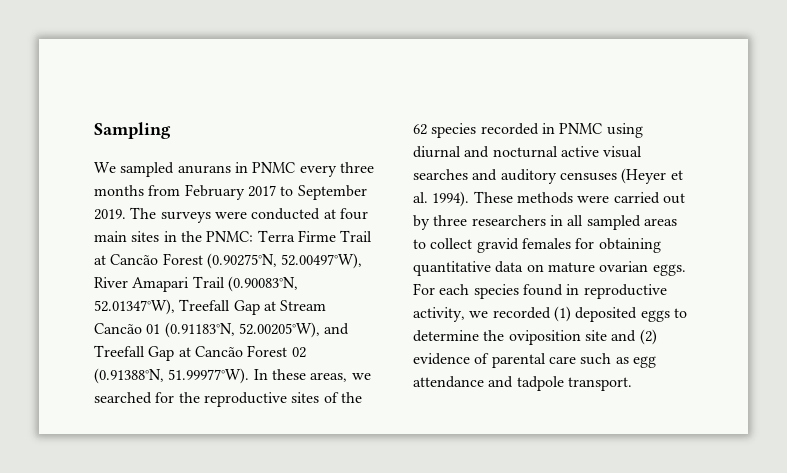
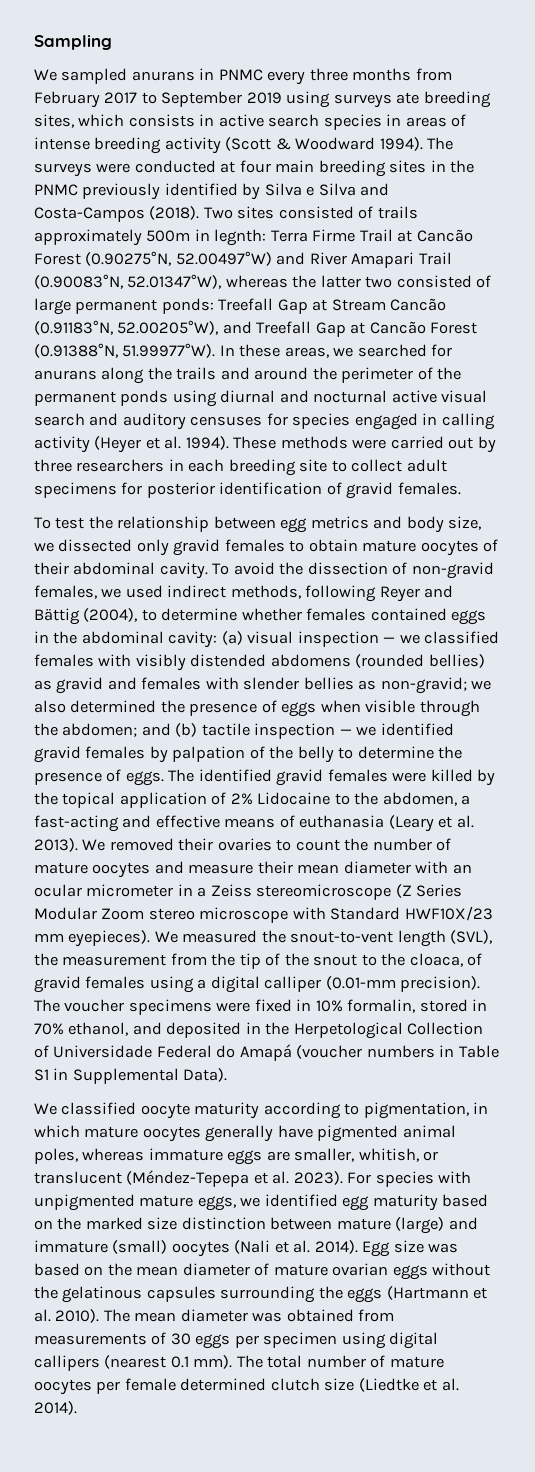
- We sampled anurans in PNMC every three months from February 2017 to September 2019.
+ We sampled anurans in PNMC every three months from February 2017 to September 2019 using surveys ate breeding sites, which consists in active search species in areas of intense breeding activity (Scott & Woodward 1994).
- The surveys were conducted at four main sites in the PNMC: Terra Firme Trail at Cancão Forest (0.90275°N, 52.00497°W), River Amapari Trail (0.90083°N, 52.01347°W), Treefall Gap at Stream Cancão 01 (0.91183°N, 52.00205°W), and Treefall Gap at Cancão Forest 02 (0.91388°N, 51.99977°W). In these areas, we searched for the reproductive sites of the 62 species recorded in PNMC using diurnal and nocturnal active visual searches and auditory censuses (Heyer et al. 1994).
+ The surveys were conducted at four main breeding sites in the PNMC previously identified by Silva e Silva and Costa-Campos (2018). Two sites consisted of trails approximately 500m in legnth: Terra Firme Trail at Cancão Forest (0.90275°N, 52.00497°W) and River Amapari Trail (0.90083°N, 52.01347°W), whereas the latter two consisted of large permanent ponds: Treefall Gap at Stream Cancão (0.91183°N, 52.00205°W), and Treefall Gap at Cancão Forest (0.91388°N, 51.99977°W). In these areas, we searched for anurans along the trails and around the perimeter of the permanent ponds using diurnal and nocturnal active visual search and auditory censuses for species engaged in calling activity (Heyer et al. 1994).
- These methods were carried out by three researchers in all sampled areas to collect gravid females for obtaining quantitative data on mature ovarian eggs. For each species found in reproductive activity, we recorded (1) deposited eggs to determine the oviposition site and (2) evidence of parental care such as egg attendance and tadpole transport.
+ These methods were carried out by three researchers in each breeding site to collect adult specimens for posterior identification of gravid females.
+ To test the relationship between egg metrics and body size, we dissected only gravid females to obtain mature oocytes of their abdominal cavity. To avoid the dissection of non-gravid females, we used indirect methods, following Reyer and Bättig (2004), to determine whether females contained eggs in the abdominal cavity: (a) visual inspection — we classified females with visibly distended abdomens (rounded bellies) as gravid and females with slender bellies as non-gravid; we also determined the presence of eggs when visible through the abdomen; and (b) tactile inspection — we identified gravid females by palpation of the belly to determine the presence of eggs. The identified gravid females were killed by the topical application of 2% Lidocaine to the abdomen, a fast-acting and effective means of euthanasia (Leary et al. 2013). We removed their ovaries to count the number of mature oocytes and measure their mean diameter with an ocular micrometer in a Zeiss stereomicroscope (Z Series Modular Zoom stereo microscope with Standard HWF10X/23 mm eyepieces). We measured the snout-to-vent length (SVL), the measurement from the tip of the snout to the cloaca, of gravid females using a digital calliper (0.01-mm precision). The voucher specimens were fixed in 10% formalin, stored in 70% ethanol, and deposited in the Herpetological Collection of Universidade Federal do Amapá (voucher numbers in Table S1 in Supplemental Data).
+ We classified oocyte maturity according to pigmentation, in which mature oocytes generally have pigmented animal poles, whereas immature eggs are smaller, whitish, or translucent (Méndez-Tepepa et al. 2023). For species with unpigmented mature eggs, we identified egg maturity based on the marked size distinction between mature (large) and immature (small) oocytes (Nali et al. 2014). Egg size was based on the mean diameter of mature ovarian eggs without the gelatinous capsules surrounding the eggs (Hartmann et al. 2010). The mean diameter was obtained from measurements of 30 eggs per specimen using digital callipers (nearest 0.1 mm). The total number of mature oocytes per female determined clutch size (Liedtke et al. 2014).

